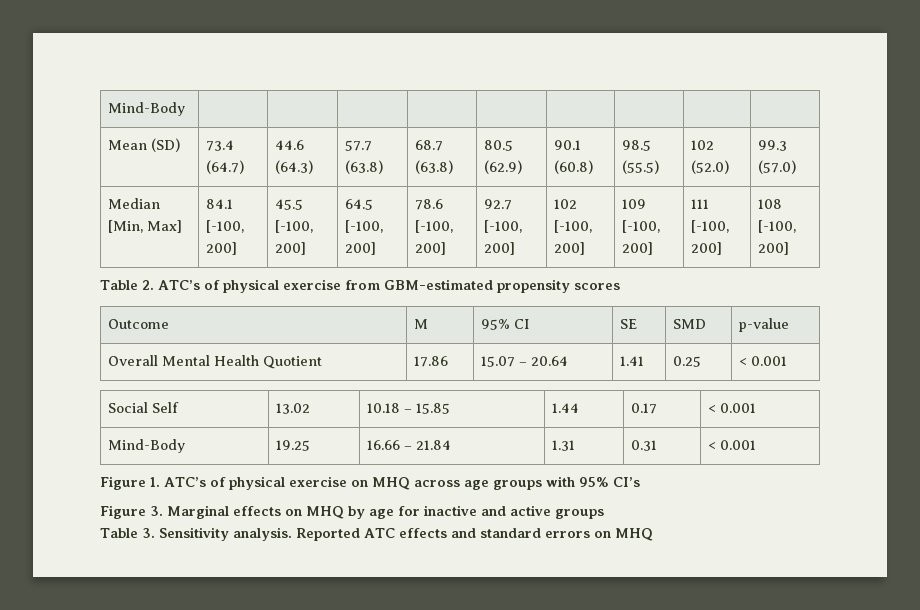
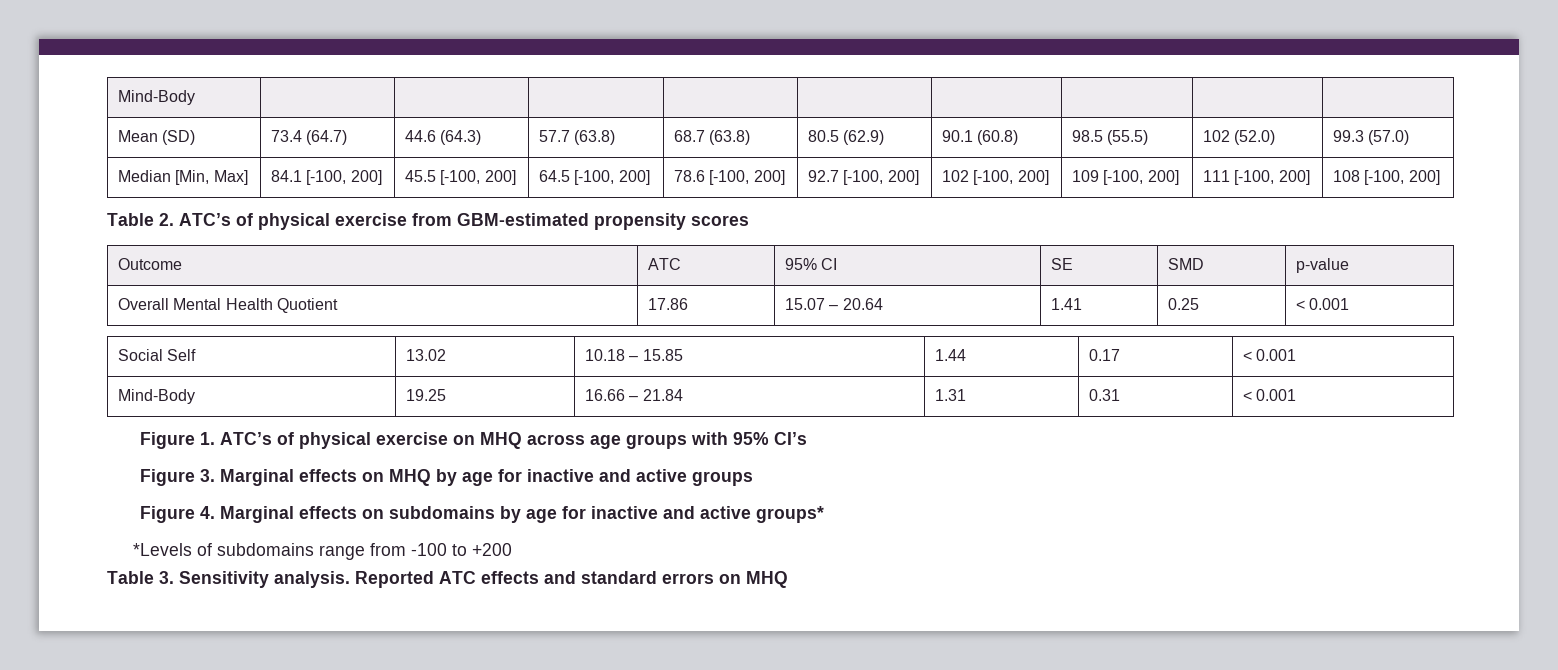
- Outcome | M | 95% CI | SE | SMD | p-value
+ Outcome | ATC | 95% CI | SE | SMD | p-value
+ Figure 4. Marginal effects on subdomains by age for inactive and active groups*
+ *Levels of subdomains range from -100 to +200

